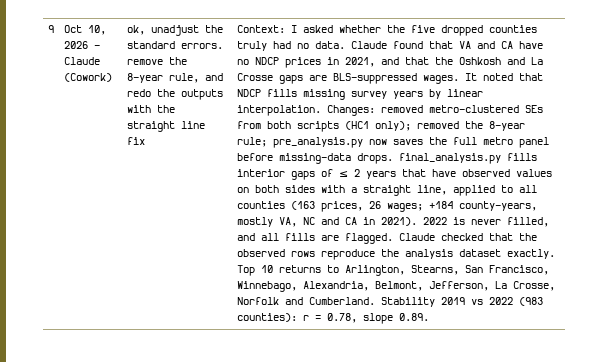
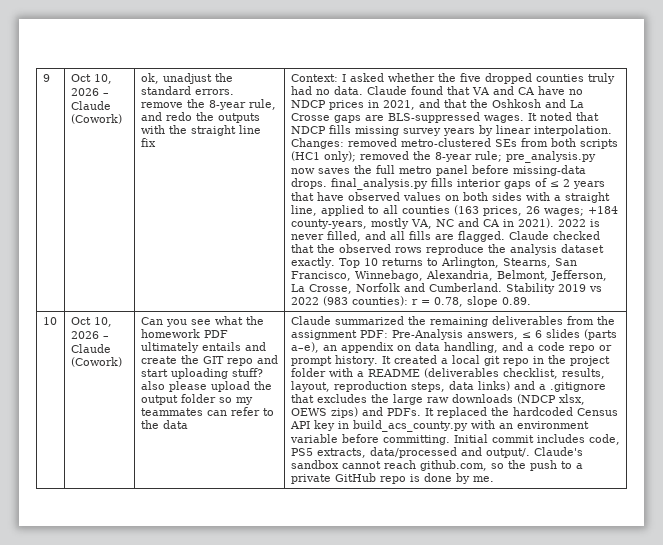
+ 10 | Oct 10, 2026 – Claude (Cowork) | Can you see what the homework PDF ultimately entails and create the GIT repo and start uploading stuff? also please upload the output folder so my teammates can refer to the data | Claude summarized the remaining deliverables from the assignment PDF: Pre-Analysis answers, ≤ 6 slides (parts a–e), an appendix on data handling, and a code repo or prompt history. It created a local git repo in the project folder with a README (deliverables checklist, results, layout, reproduction steps, data links) and a .gitignore that excludes the large raw downloads (NDCP xlsx, OEWS zips) and PDFs. It replaced the hardcoded Census API key in build_acs_county.py with an environment variable before committing. Initial commit includes code, PS5 extracts, data/processed and output/. Claude's sandbox cannot reach github.com, so the push to a private GitHub repo is done by me.

